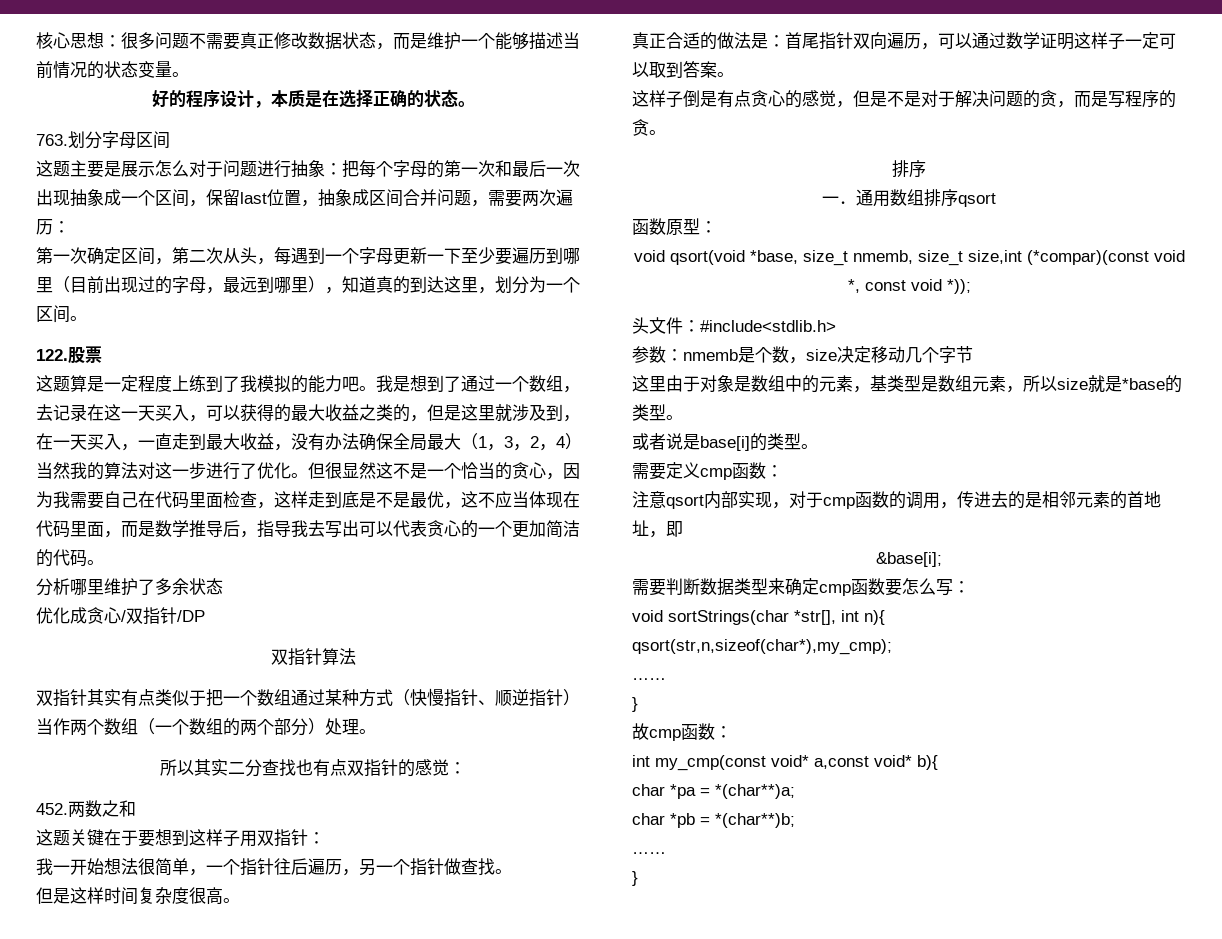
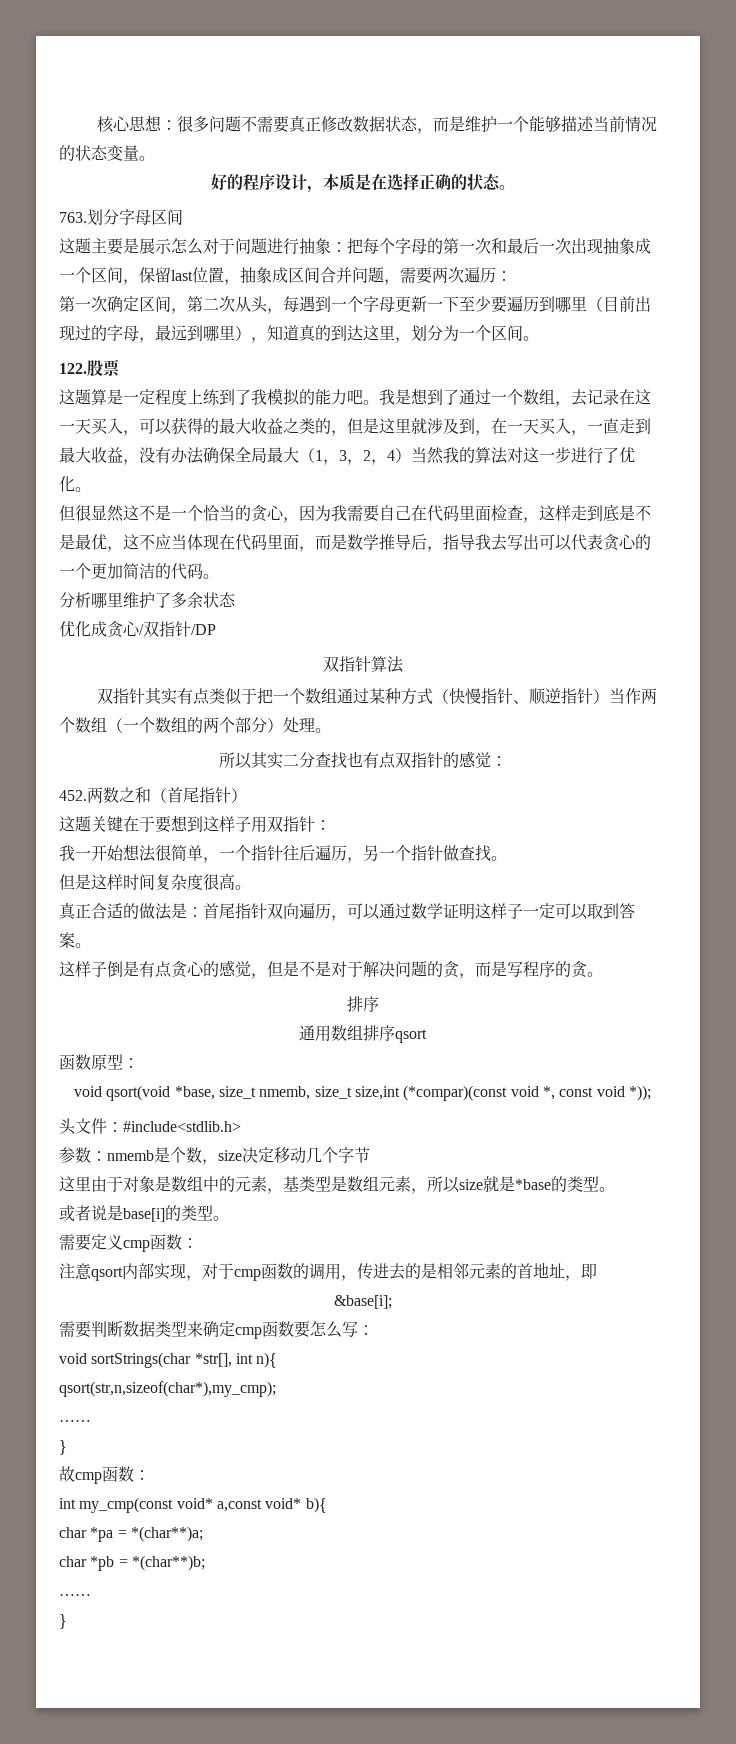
- 我是想到了通过一个数组，去记录在这一天买入，可以获得的最大收益之类的，但是这里就涉及到，在一天买入，一直走到最大收益，没有办法确保全局最大（1，3，2，4）当然我的算法对这一步进行了优化。但很显然这不是一个恰当的贪心，因为我需要自己在代码里面检查，这样走到底是不是最优，这不应当体现在代码里面，而是数学推导后，指导我去写出可以代表贪心的一个更加简洁的代码。
+ 我是想到了通过一个数组，去记录在这一天买入，可以获得的最大收益之类的，但是这里就涉及到，在一天买入，一直走到最大收益，没有办法确保全局最大（1，3，2，4）当然我的算法对这一步进行了优化。
+ 但很显然这不是一个恰当的贪心，因为我需要自己在代码里面检查，这样走到底是不是最优，这不应当体现在代码里面，而是数学推导后，指导我去写出可以代表贪心的一个更加简洁的代码。
- 452.两数之和
+ 452.两数之和（首尾指针）
- 一．通用数组排序qsort
+ 通用数组排序qsort

